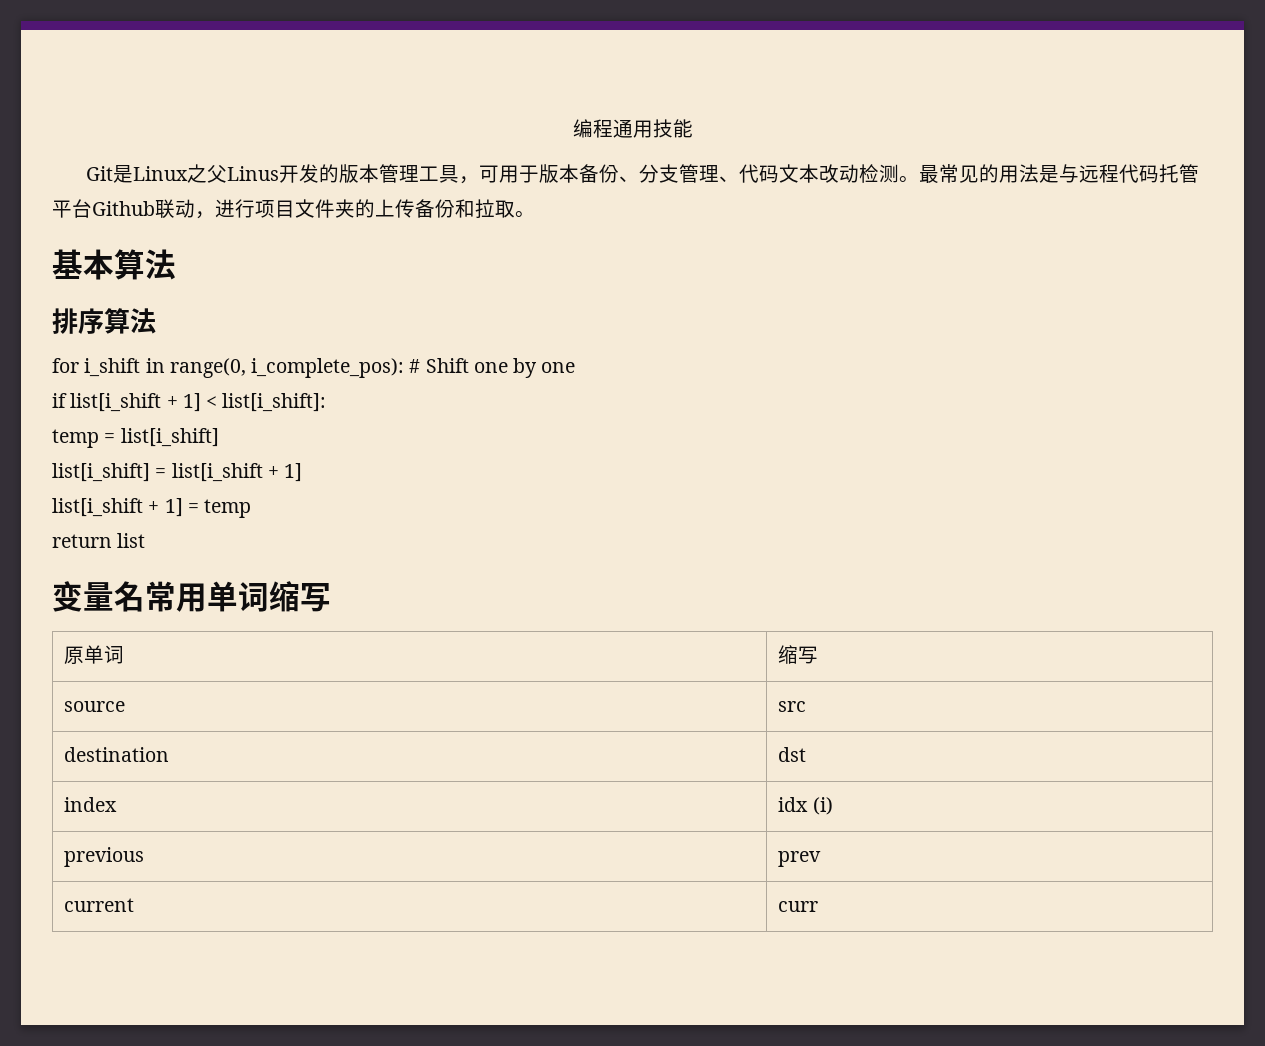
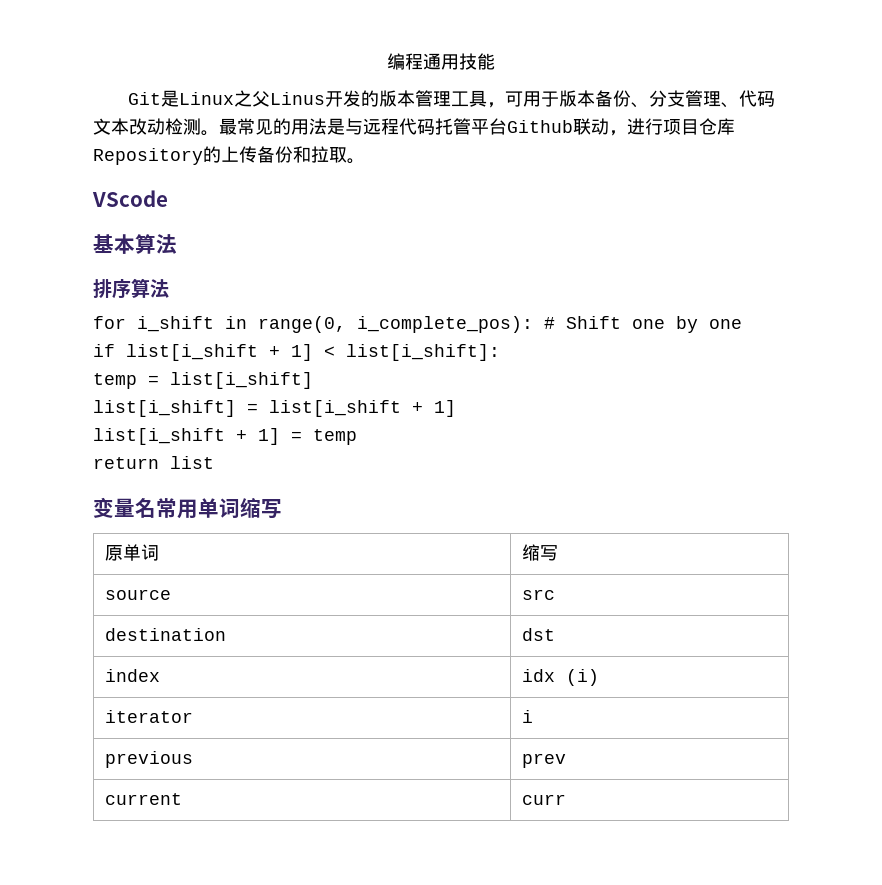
- 最常见的用法是与远程代码托管平台Github联动，进行项目文件夹的上传备份和拉取。
+ 最常见的用法是与远程代码托管平台Github联动，进行项目仓库Repository的上传备份和拉取。
+ VScode
+ iterator | i

